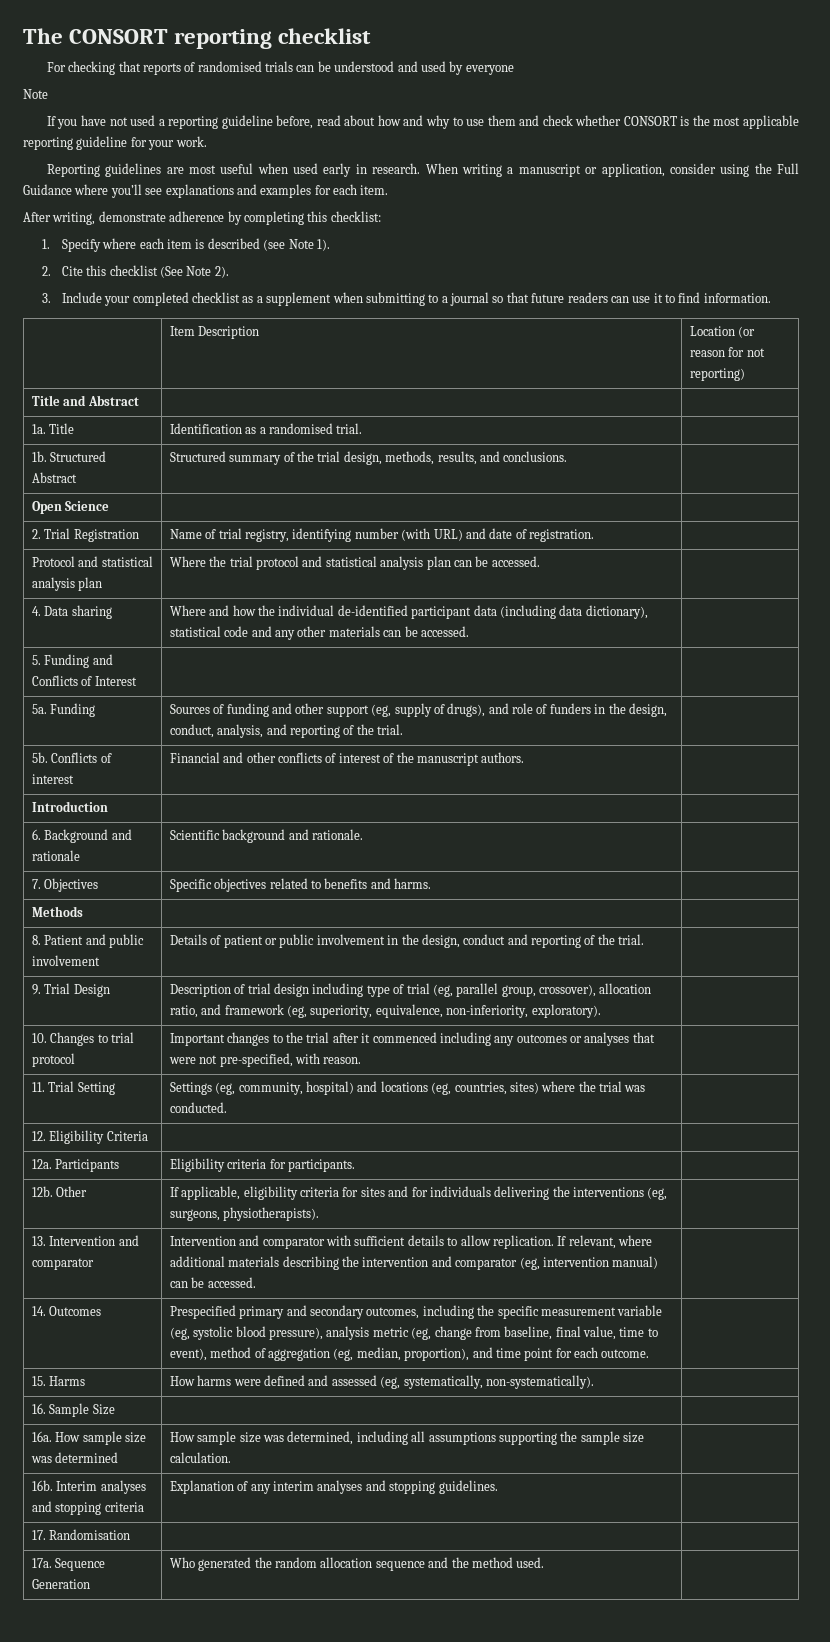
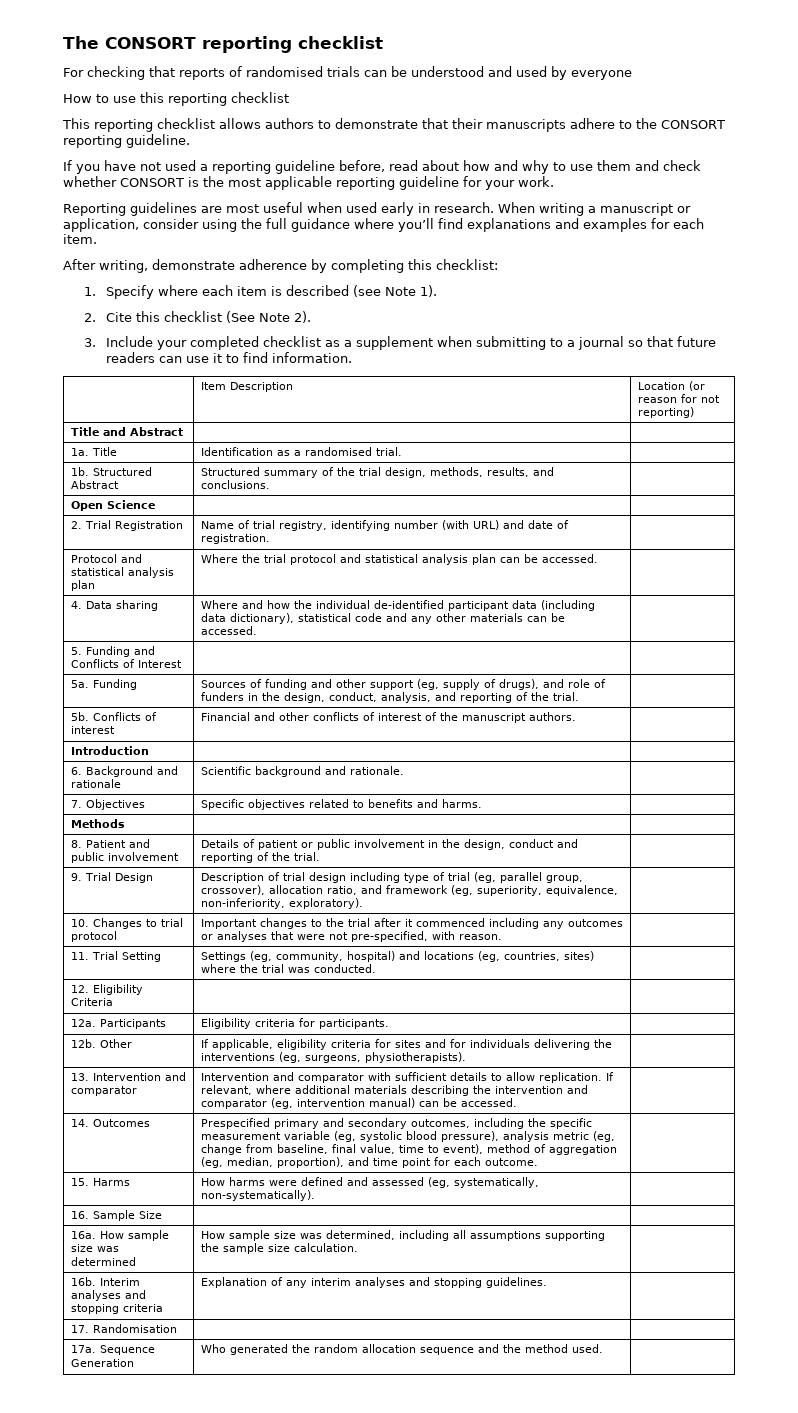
  For checking that reports of randomised trials can be understood and used by everyone
- Note
+ How to use this reporting checklist
+ This reporting checklist allows authors to demonstrate that their manuscripts adhere to the CONSORT reporting guideline.
- When writing a manuscript or application, consider using the Full Guidance where you’ll see explanations and examples for each item.
+ When writing a manuscript or application, consider using the full guidance where you’ll find explanations and examples for each item.

